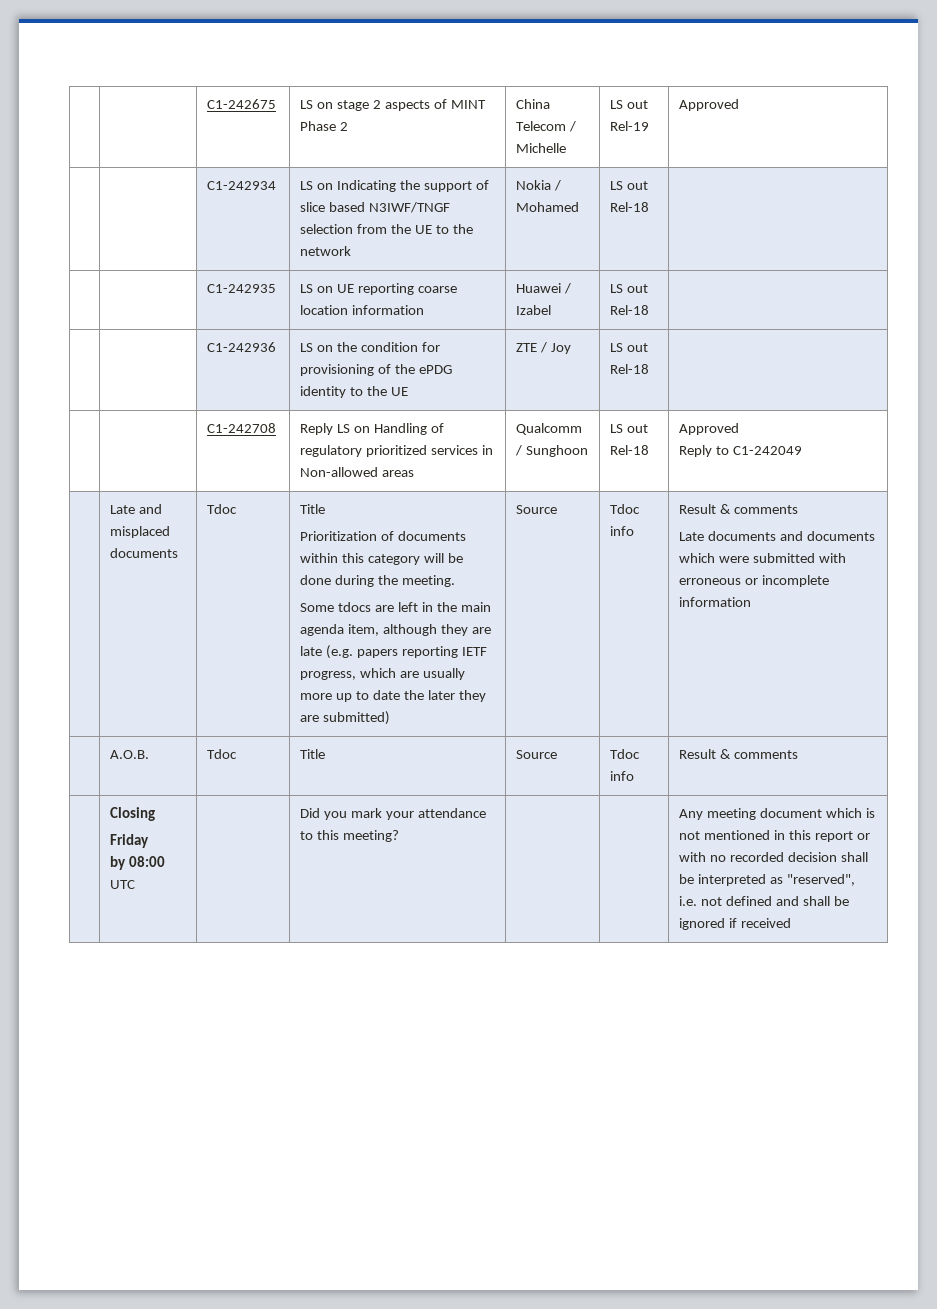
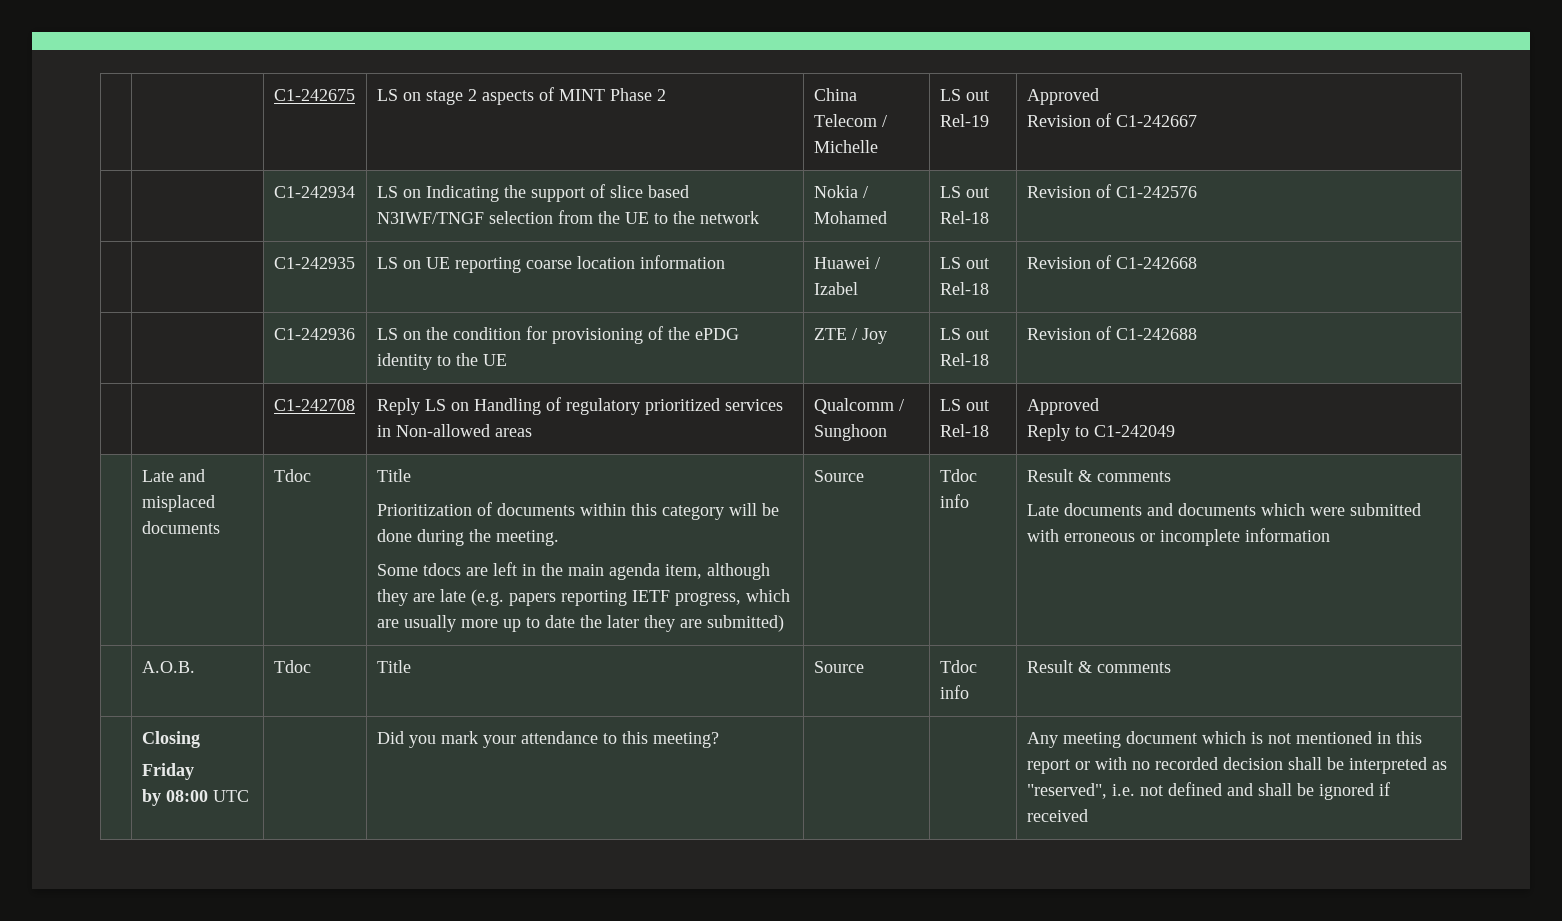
  | | C1-242675 | LS on stage 2 aspects of MINT Phase 2 | China Telecom / Michelle | LS out Rel-19 | Approved
+ Revision of C1-242667
- | | C1-242934 | LS on Indicating the support of slice based N3IWF/TNGF selection from the UE to the network | Nokia / Mohamed | LS out Rel-18 |
+ | | C1-242934 | LS on Indicating the support of slice based N3IWF/TNGF selection from the UE to the network | Nokia / Mohamed | LS out Rel-18 | Revision of C1-242576
- | | C1-242935 | LS on UE reporting coarse location information | Huawei / Izabel | LS out Rel-18 |
+ | | C1-242935 | LS on UE reporting coarse location information | Huawei / Izabel | LS out Rel-18 | Revision of C1-242668
- | | C1-242936 | LS on the condition for provisioning of the ePDG identity to the UE | ZTE / Joy | LS out Rel-18 |
+ | | C1-242936 | LS on the condition for provisioning of the ePDG identity to the UE | ZTE / Joy | LS out Rel-18 | Revision of C1-242688

